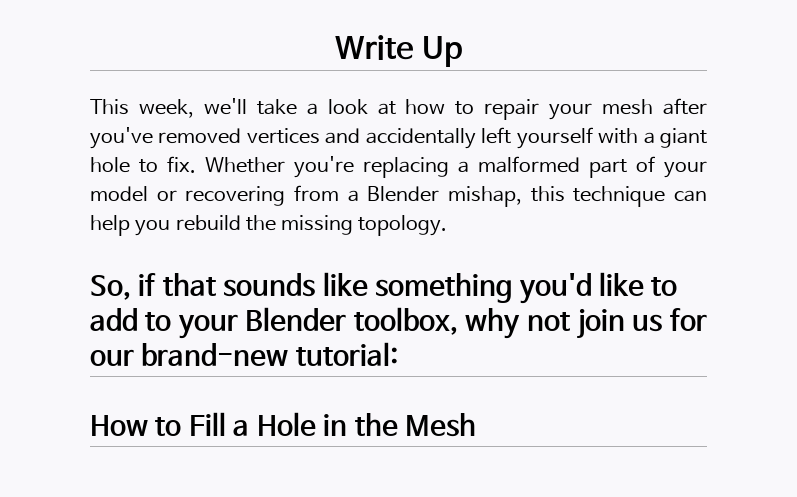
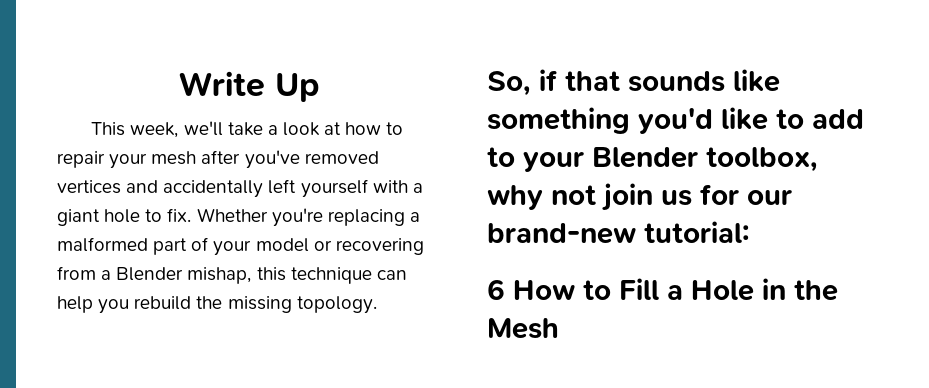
- How to Fill a Hole in the Mesh
+ 6 How to Fill a Hole in the Mesh

